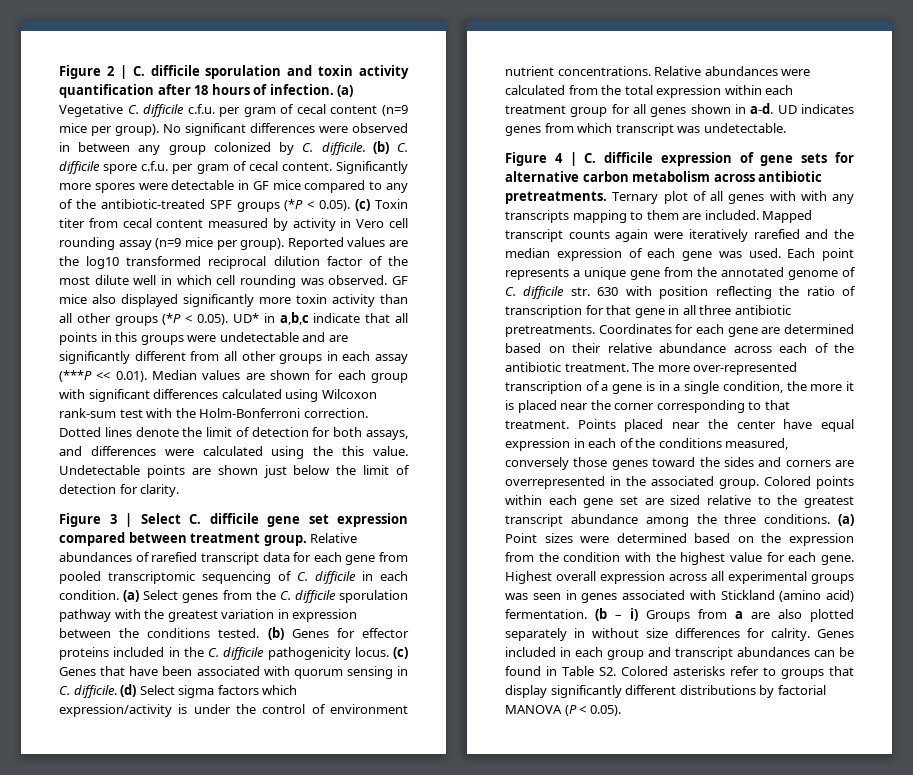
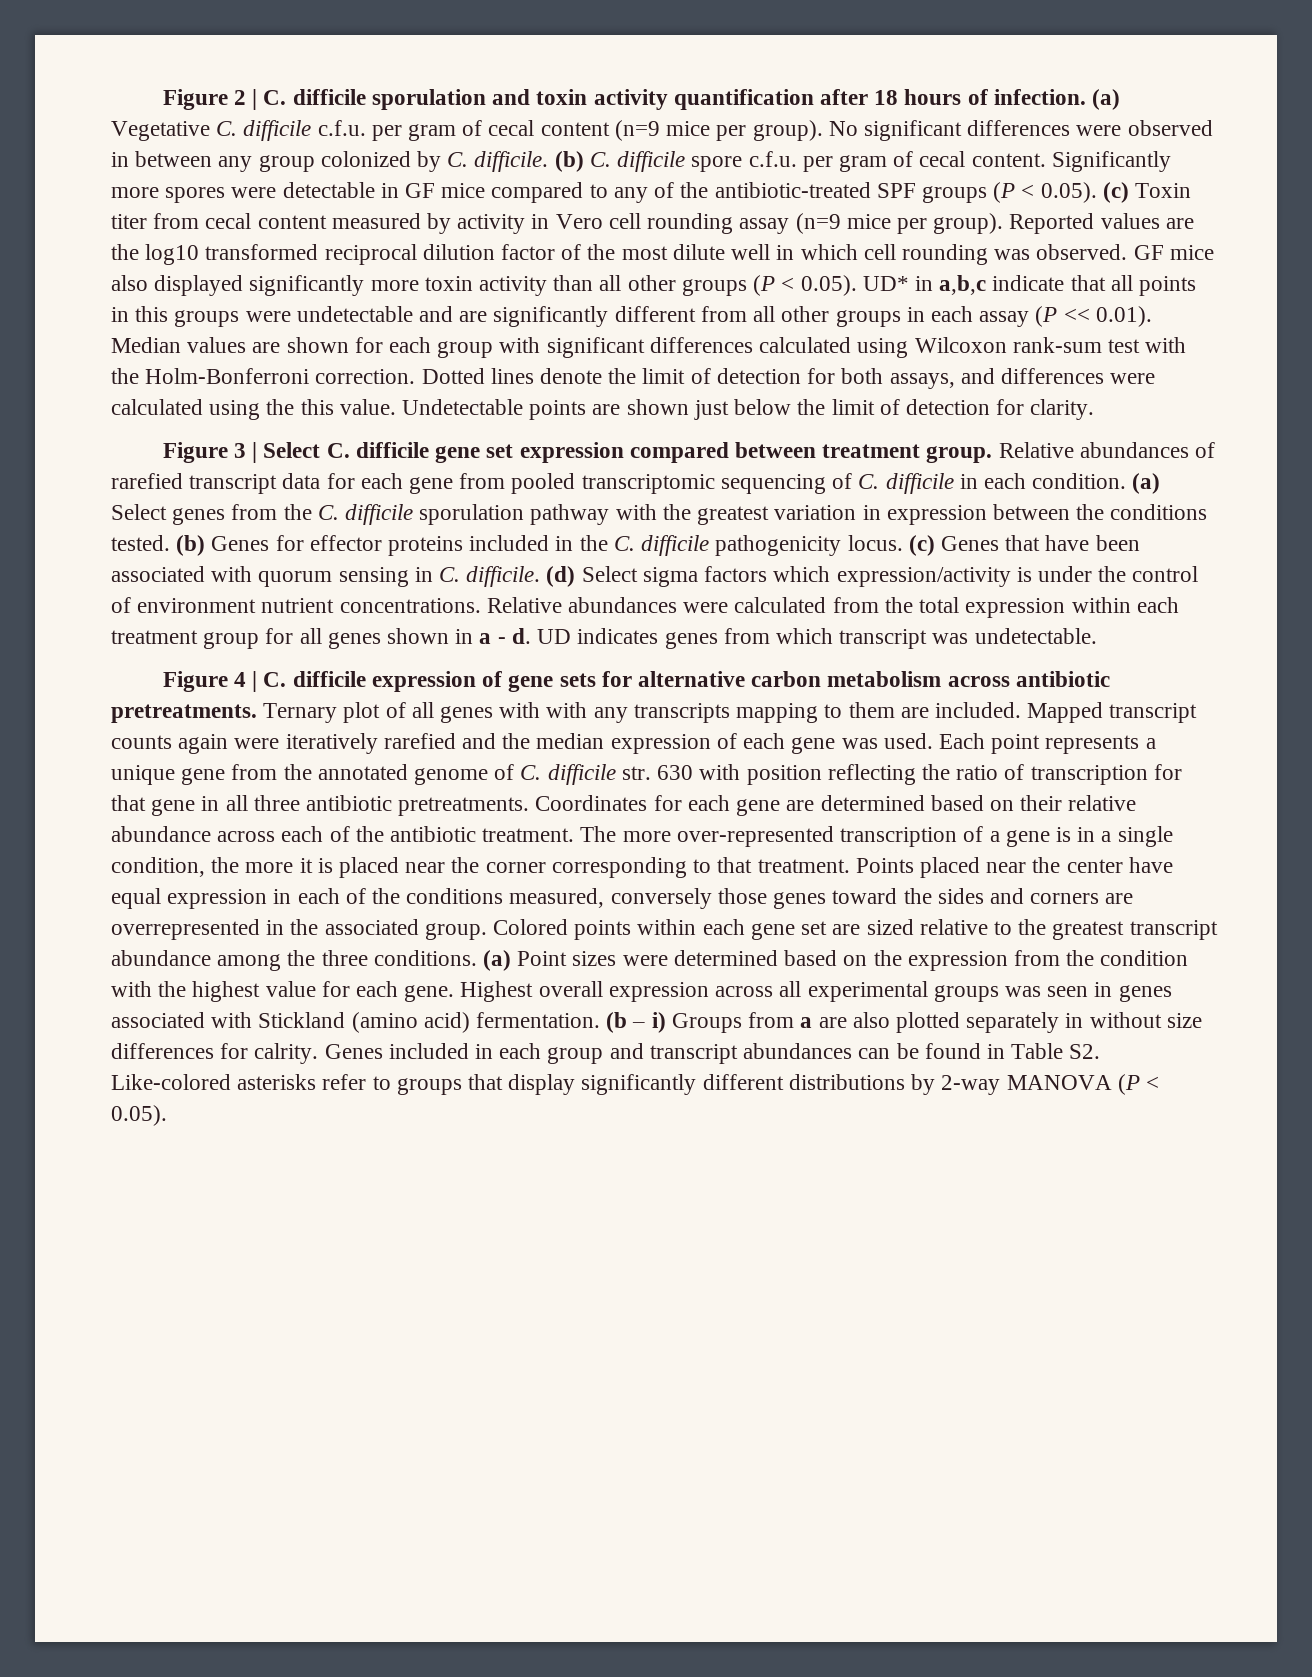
- Significantly more spores were detectable in GF mice compared to any of the antibiotic-treated SPF groups (*P < 0.05). (c) Toxin titer from cecal content measured by activity in Vero cell rounding assay (n=9 mice per group).
+ Significantly more spores were detectable in GF mice compared to any of the antibiotic-treated SPF groups (P < 0.05). (c) Toxin titer from cecal content measured by activity in Vero cell rounding assay (n=9 mice per group).
- GF mice also displayed significantly more toxin activity than all other groups (*P < 0.05). UD* in a,b,c indicate that all points in this groups were undetectable and are significantly different from all other groups in each assay (***P << 0.01). Median values are shown for each group with significant differences calculated using Wilcoxon rank-sum test with the Holm-Bonferroni correction.
+ GF mice also displayed significantly more toxin activity than all other groups (P < 0.05). UD* in a,b,c indicate that all points in this groups were undetectable and are significantly different from all other groups in each assay (P << 0.01). Median values are shown for each group with significant differences calculated using Wilcoxon rank-sum test with the Holm-Bonferroni correction.
- Relative abundances were calculated from the total expression within each treatment group for all genes shown in a-d.
+ Relative abundances were calculated from the total expression within each treatment group for all genes shown in a - d.
- Genes included in each group and transcript abundances can be found in Table S2. Colored asterisks refer to groups that display significantly different distributions by factorial MANOVA (P < 0.05).
+ Genes included in each group and transcript abundances can be found in Table S2. Like-colored asterisks refer to groups that display significantly different distributions by 2-way MANOVA (P < 0.05).

